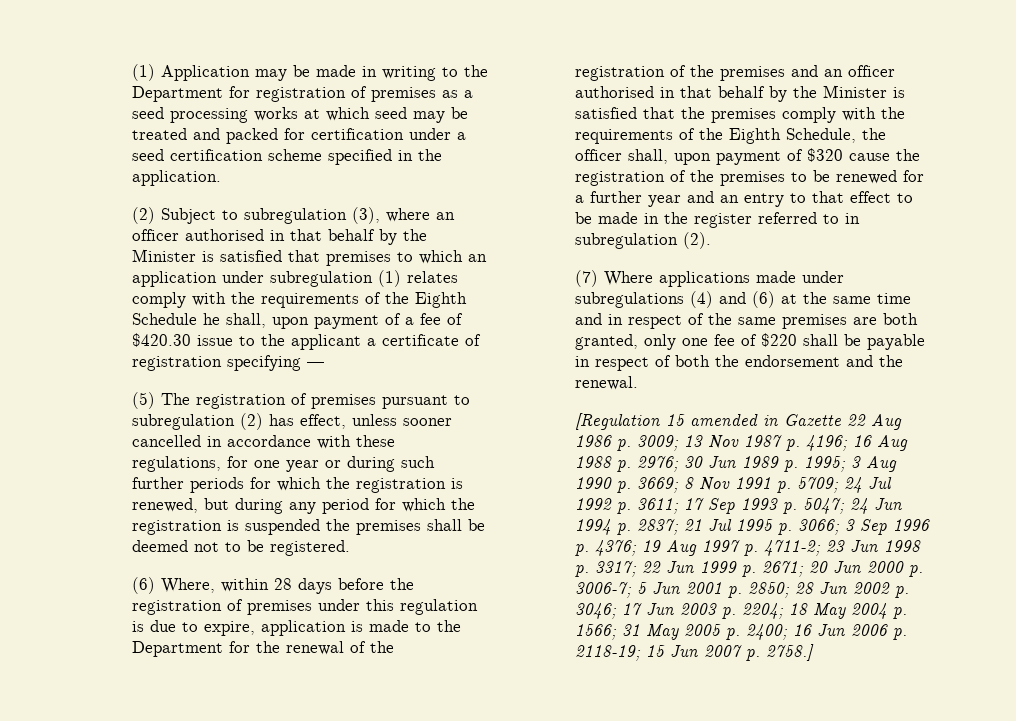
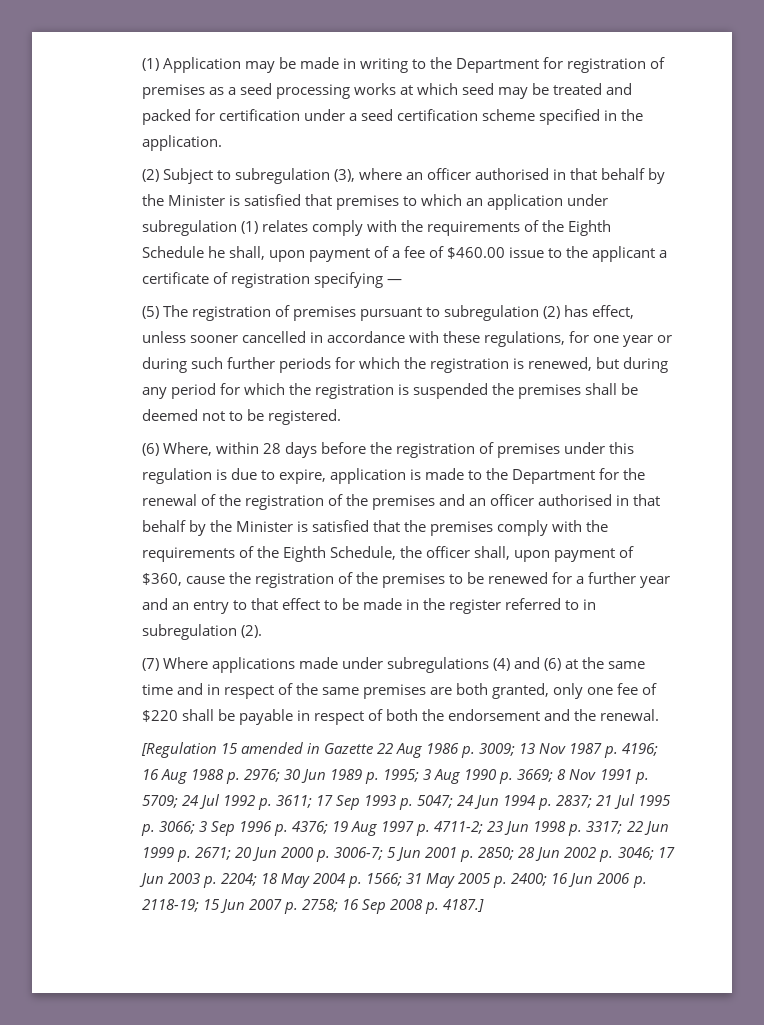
- (2) Subject to subregulation (3), where an officer authorised in that behalf by the Minister is satisfied that premises to which an application under subregulation (1) relates comply with the requirements of the Eighth Schedule he shall, upon payment of a fee of $420.30 issue to the applicant a certificate of registration specifying —
+ (2) Subject to subregulation (3), where an officer authorised in that behalf by the Minister is satisfied that premises to which an application under subregulation (1) relates comply with the requirements of the Eighth Schedule he shall, upon payment of a fee of $460.00 issue to the applicant a certificate of registration specifying —
- (6) Where, within 28 days before the registration of premises under this regulation is due to expire, application is made to the Department for the renewal of the registration of the premises and an officer authorised in that behalf by the Minister is satisfied that the premises comply with the requirements of the Eighth Schedule, the officer shall, upon payment of $320 cause the registration of the premises to be renewed for a further year and an entry to that effect to be made in the register referred to in subregulation (2).
+ (6) Where, within 28 days before the registration of premises under this regulation is due to expire, application is made to the Department for the renewal of the registration of the premises and an officer authorised in that behalf by the Minister is satisfied that the premises comply with the requirements of the Eighth Schedule, the officer shall, upon payment of $360, cause the registration of the premises to be renewed for a further year and an entry to that effect to be made in the register referred to in subregulation (2).
- 15 Jun 2007 p. 2758.]
+ 15 Jun 2007 p. 2758; 16 Sep 2008 p. 4187.]

